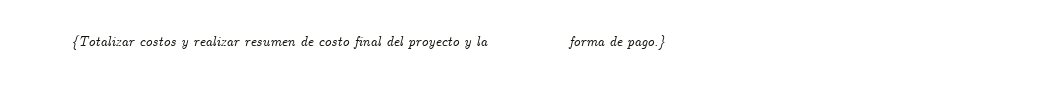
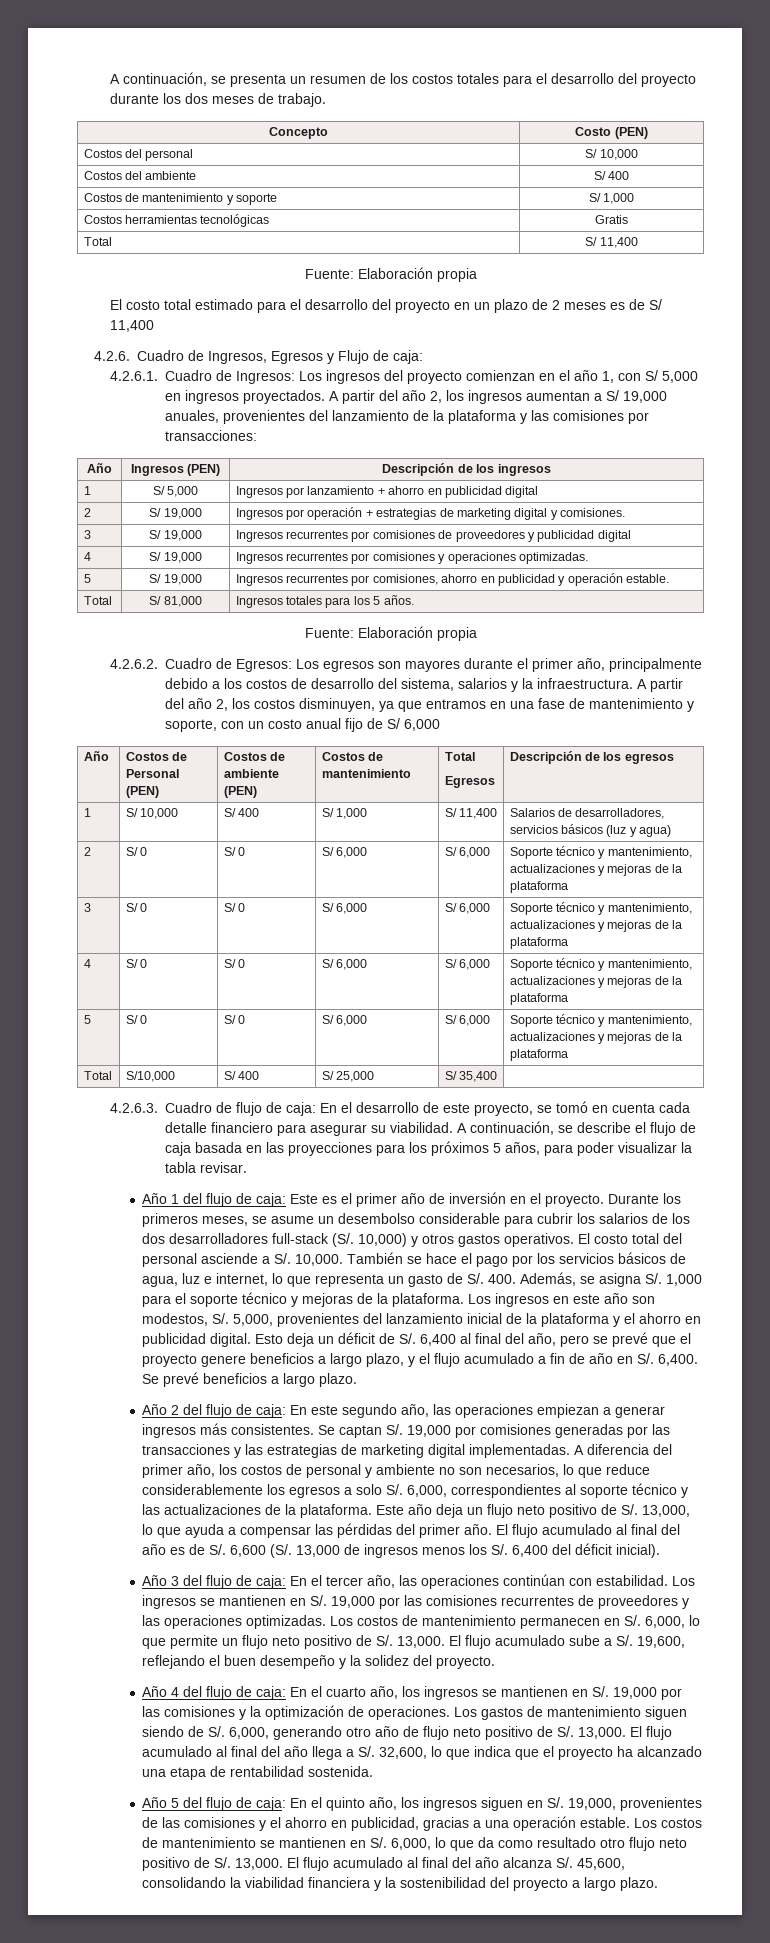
- {Totalizar costos y realizar resumen de costo final del proyecto y la forma de pago.}
+ A continuación, se presenta un resumen de los costos totales para el desarrollo del proyecto durante los dos meses de trabajo.
+ Concepto | Costo (PEN)
+ Costos del personal | S/ 10,000
+ Costos del ambiente | S/ 400
+ Costos de mantenimiento y soporte | S/ 1,000
+ Costos herramientas tecnológicas | Gratis
+ Total | S/ 11,400
+ Fuente: Elaboración propia
+ El costo total estimado para el desarrollo del proyecto en un plazo de 2 meses es de S/ 11,400
+ 4.2.6. Cuadro de Ingresos, Egresos y Flujo de caja:
+ 4.2.6.1. Cuadro de Ingresos: Los ingresos del proyecto comienzan en el año 1, con S/ 5,000 en ingresos proyectados. A partir del año 2, los ingresos aumentan a S/ 19,000 anuales, provenientes del lanzamiento de la plataforma y las comisiones por transacciones:
+ Año | Ingresos (PEN) | Descripción de los ingresos
+ 1 | S/ 5,000 | Ingresos por lanzamiento + ahorro en publicidad digital
+ 2 | S/ 19,000 | Ingresos por operación + estrategias de marketing digital y comisiones.
+ 3 | S/ 19,000 | Ingresos recurrentes por comisiones de proveedores y publicidad digital
+ 4 | S/ 19,000 | Ingresos recurrentes por comisiones y operaciones optimizadas.
+ 5 | S/ 19,000 | Ingresos recurrentes por comisiones, ahorro en publicidad y operación estable.
+ Total | S/ 81,000 | Ingresos totales para los 5 años.
+ Fuente: Elaboración propia
+ 4.2.6.2. Cuadro de Egresos: Los egresos son mayores durante el primer año, principalmente debido a los costos de desarrollo del sistema, salarios y la infraestructura. A partir del año 2, los costos disminuyen, ya que entramos en una fase de mantenimiento y soporte, con un costo anual fijo de S/ 6,000
+ Año | Costos de Personal (PEN) | Costos de ambiente (PEN) | Costos de mantenimiento | Total
+ Egresos | Descripción de los egresos
+ 1 | S/ 10,000 | S/ 400 | S/ 1,000 | S/ 11,400 | Salarios de desarrolladores, servicios básicos (luz y agua)
+ 2 | S/ 0 | S/ 0 | S/ 6,000 | S/ 6,000 | Soporte técnico y mantenimiento, actualizaciones y mejoras de la plataforma
+ 3 | S/ 0 | S/ 0 | S/ 6,000 | S/ 6,000 | Soporte técnico y mantenimiento, actualizaciones y mejoras de la plataforma
+ 4 | S/ 0 | S/ 0 | S/ 6,000 | S/ 6,000 | Soporte técnico y mantenimiento, actualizaciones y mejoras de la plataforma
+ 5 | S/ 0 | S/ 0 | S/ 6,000 | S/ 6,000 | Soporte técnico y mantenimiento, actualizaciones y mejoras de la plataforma
+ Total | S/10,000 | S/ 400 | S/ 25,000 | S/ 35,400 |
+ 4.2.6.3. Cuadro de flujo de caja: En el desarrollo de este proyecto, se tomó en cuenta cada detalle financiero para asegurar su viabilidad. A continuación, se describe el flujo de caja basada en las proyecciones para los próximos 5 años, para poder visualizar la tabla revisar.
+ Año 1 del flujo de caja: Este es el primer año de inversión en el proyecto. Durante los primeros meses, se asume un desembolso considerable para cubrir los salarios de los dos desarrolladores full-stack (S/. 10,000) y otros gastos operativos. El costo total del personal asciende a S/. 10,000. También se hace el pago por los servicios básicos de agua, luz e internet, lo que representa un gasto de S/. 400. Además, se asigna S/. 1,000 para el soporte técnico y mejoras de la plataforma. Los ingresos en este año son modestos, S/. 5,000, provenientes del lanzamiento inicial de la plataforma y el ahorro en publicidad digital. Esto deja un déficit de S/. 6,400 al final del año, pero se prevé que el proyecto genere beneficios a largo plazo, y el flujo acumulado a fin de año en S/. 6,400. Se prevé beneficios a largo plazo.
+ Año 2 del flujo de caja: En este segundo año, las operaciones empiezan a generar ingresos más consistentes. Se captan S/. 19,000 por comisiones generadas por las transacciones y las estrategias de marketing digital implementadas. A diferencia del primer año, los costos de personal y ambiente no son necesarios, lo que reduce considerablemente los egresos a solo S/. 6,000, correspondientes al soporte técnico y las actualizaciones de la plataforma. Este año deja un flujo neto positivo de S/. 13,000, lo que ayuda a compensar las pérdidas del primer año. El flujo acumulado al final del año es de S/. 6,600 (S/. 13,000 de ingresos menos los S/. 6,400 del déficit inicial).
+ Año 3 del flujo de caja: En el tercer año, las operaciones continúan con estabilidad. Los ingresos se mantienen en S/. 19,000 por las comisiones recurrentes de proveedores y las operaciones optimizadas. Los costos de mantenimiento permanecen en S/. 6,000, lo que permite un flujo neto positivo de S/. 13,000. El flujo acumulado sube a S/. 19,600, reflejando el buen desempeño y la solidez del proyecto.
+ Año 4 del flujo de caja: En el cuarto año, los ingresos se mantienen en S/. 19,000 por las comisiones y la optimización de operaciones. Los gastos de mantenimiento siguen siendo de S/. 6,000, generando otro año de flujo neto positivo de S/. 13,000. El flujo acumulado al final del año llega a S/. 32,600, lo que indica que el proyecto ha alcanzado una etapa de rentabilidad sostenida.
+ Año 5 del flujo de caja: En el quinto año, los ingresos siguen en S/. 19,000, provenientes de las comisiones y el ahorro en publicidad, gracias a una operación estable. Los costos de mantenimiento se mantienen en S/. 6,000, lo que da como resultado otro flujo neto positivo de S/. 13,000. El flujo acumulado al final del año alcanza S/. 45,600, consolidando la viabilidad financiera y la sostenibilidad del proyecto a largo plazo.

